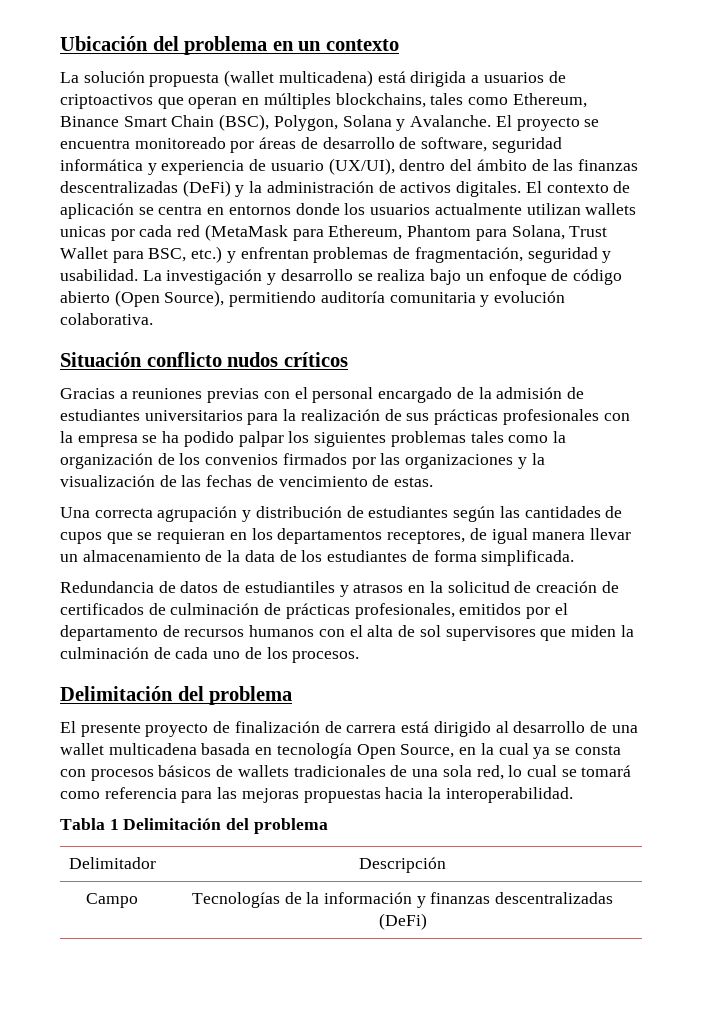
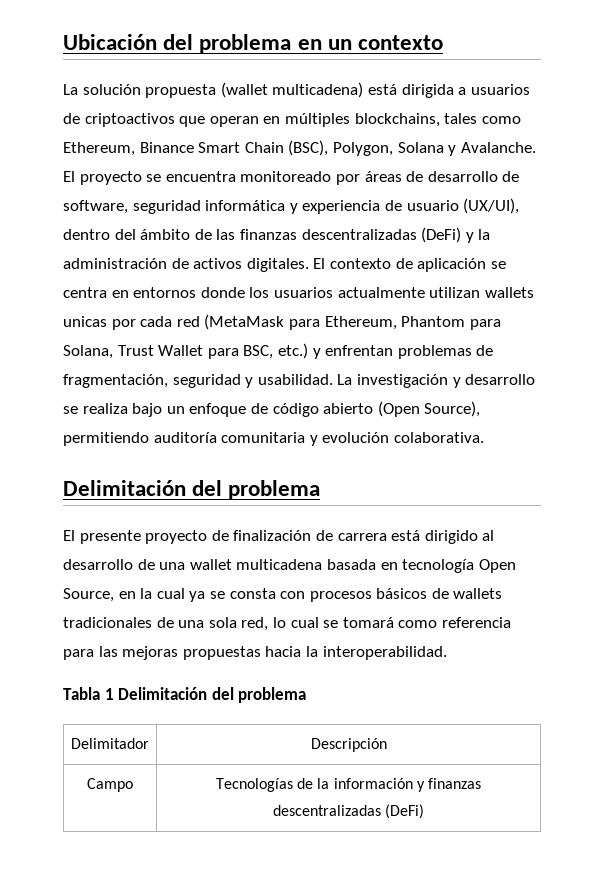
- Situación conflicto nudos críticos
- Gracias a reuniones previas con el personal encargado de la admisión de estudiantes universitarios para la realización de sus prácticas profesionales con la empresa se ha podido palpar los siguientes problemas tales como la organización de los convenios firmados por las organizaciones y la visualización de las fechas de vencimiento de estas.
- Una correcta agrupación y distribución de estudiantes según las cantidades de cupos que se requieran en los departamentos receptores, de igual manera llevar un almacenamiento de la data de los estudiantes de forma simplificada.
- Redundancia de datos de estudiantiles y atrasos en la solicitud de creación de certificados de culminación de prácticas profesionales, emitidos por el departamento de recursos humanos con el alta de sol supervisores que miden la culminación de cada uno de los procesos.

